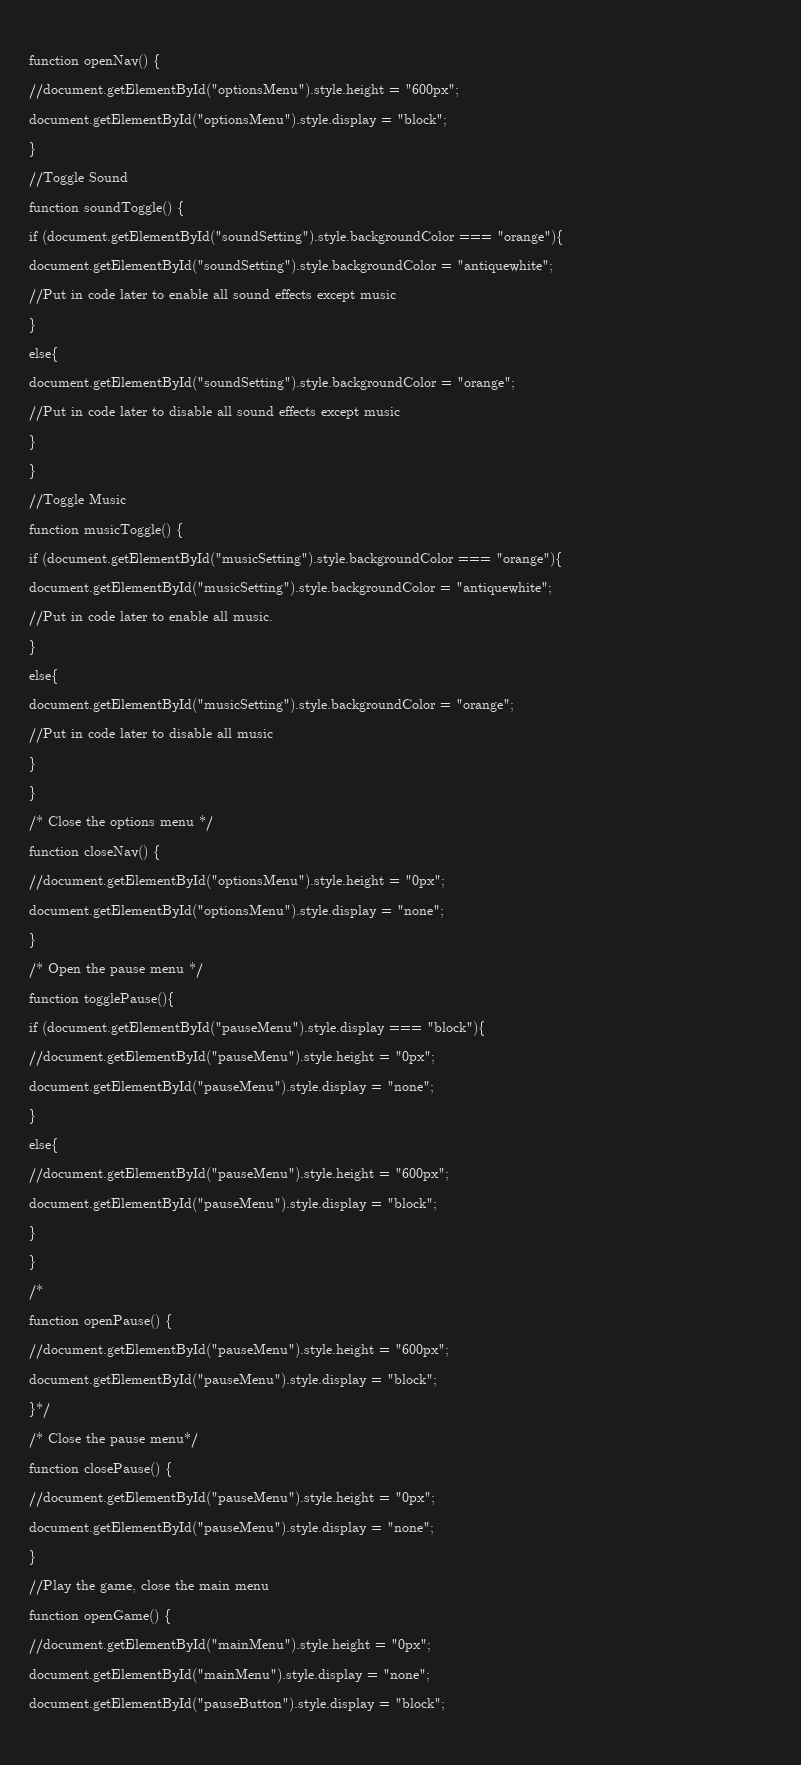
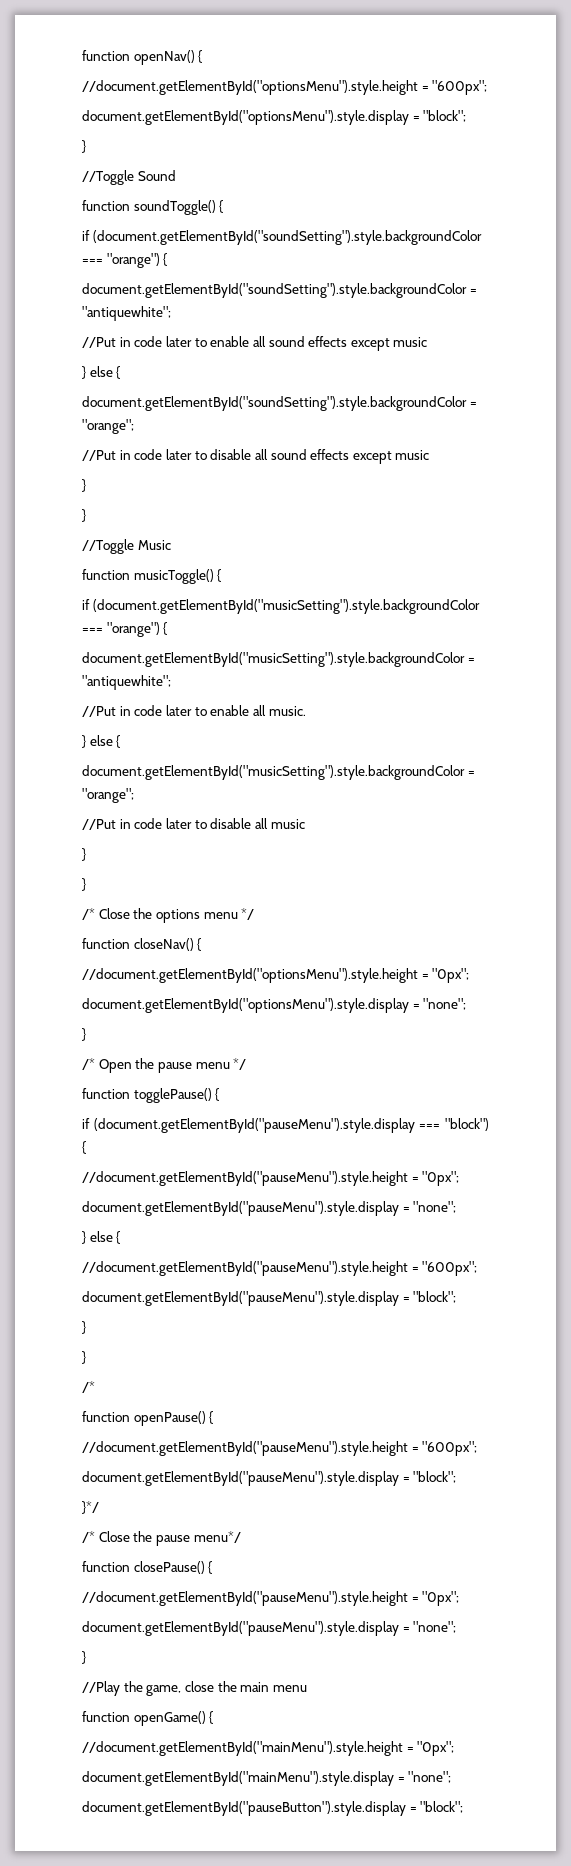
- if (document.getElementById("soundSetting").style.backgroundColor === "orange"){
+ if (document.getElementById("soundSetting").style.backgroundColor === "orange") {
  //Put in code later to enable all sound effects except music
- }
- else{
+ } else {
- if (document.getElementById("musicSetting").style.backgroundColor === "orange"){
+ if (document.getElementById("musicSetting").style.backgroundColor === "orange") {
  //Put in code later to enable all music.
- }
- else{
+ } else {
- function togglePause(){
+ function togglePause() {
- if (document.getElementById("pauseMenu").style.display === "block"){
+ if (document.getElementById("pauseMenu").style.display === "block") {
  //document.getElementById("pauseMenu").style.height = "0px";
  document.getElementById("pauseMenu").style.display = "none";
- }
- else{
+ } else {

